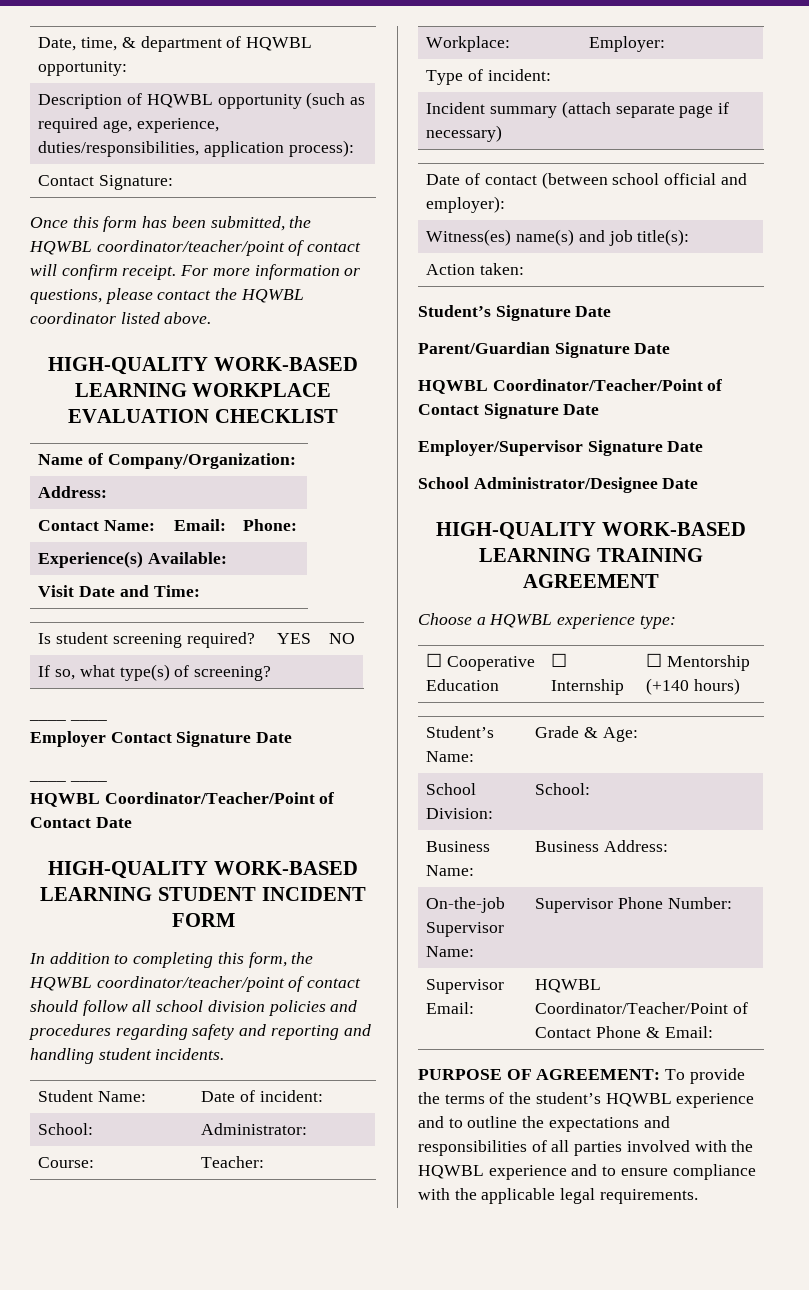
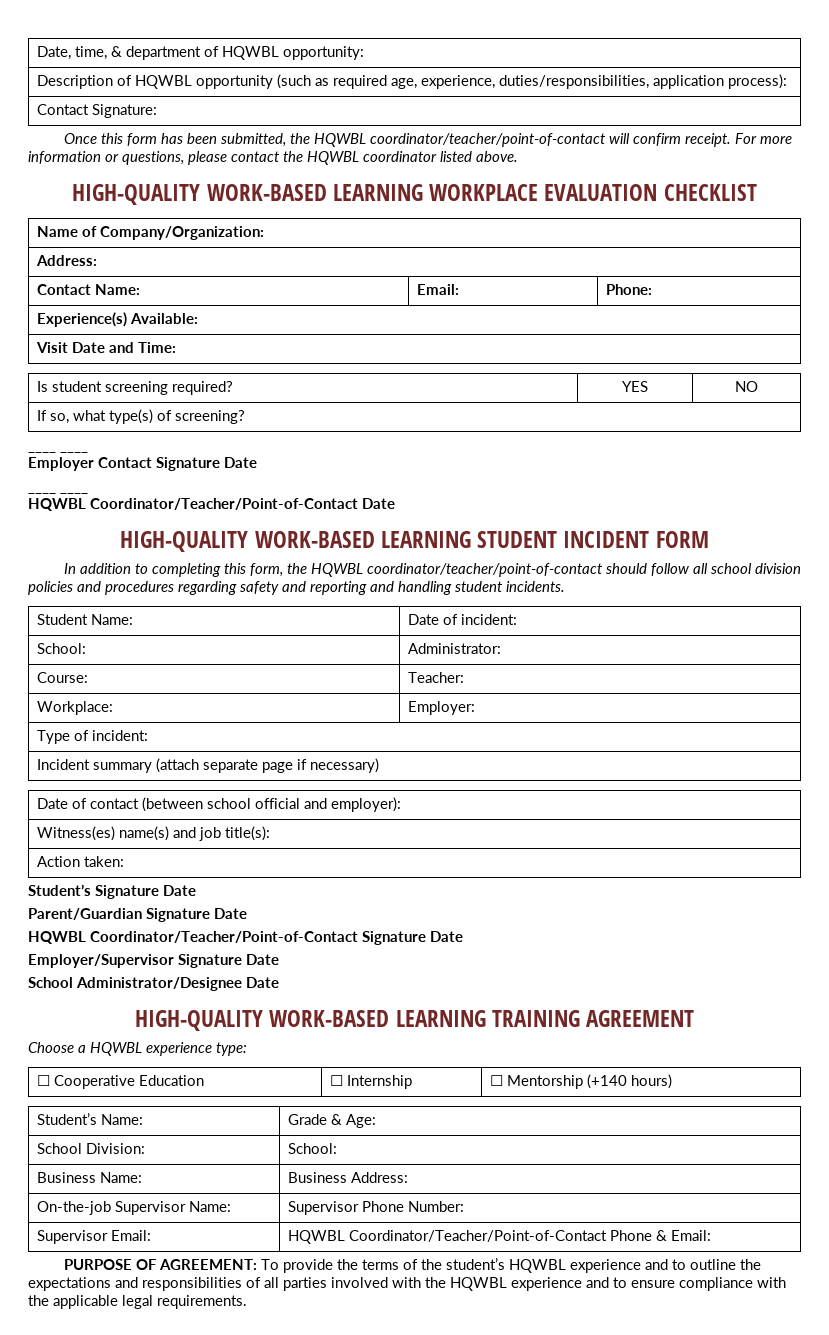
- Once this form has been submitted, the HQWBL coordinator/teacher/point of contact will confirm receipt.
+ Once this form has been submitted, the HQWBL coordinator/teacher/point-of-contact will confirm receipt.
- HQWBL Coordinator/Teacher/Point of Contact Date
+ HQWBL Coordinator/Teacher/Point-of-Contact Date
- In addition to completing this form, the HQWBL coordinator/teacher/point of contact should follow all school division policies and procedures regarding safety and reporting and handling student incidents.
+ In addition to completing this form, the HQWBL coordinator/teacher/point-of-contact should follow all school division policies and procedures regarding safety and reporting and handling student incidents.
- HQWBL Coordinator/Teacher/Point of Contact Signature Date
+ HQWBL Coordinator/Teacher/Point-of-Contact Signature Date
- Supervisor Email: | HQWBL Coordinator/Teacher/Point of Contact Phone & Email:
+ Supervisor Email: | HQWBL Coordinator/Teacher/Point-of-Contact Phone & Email:

